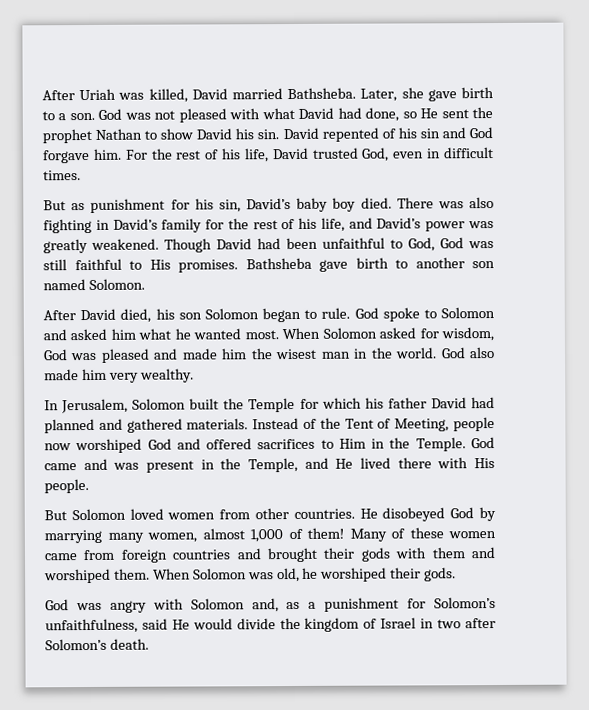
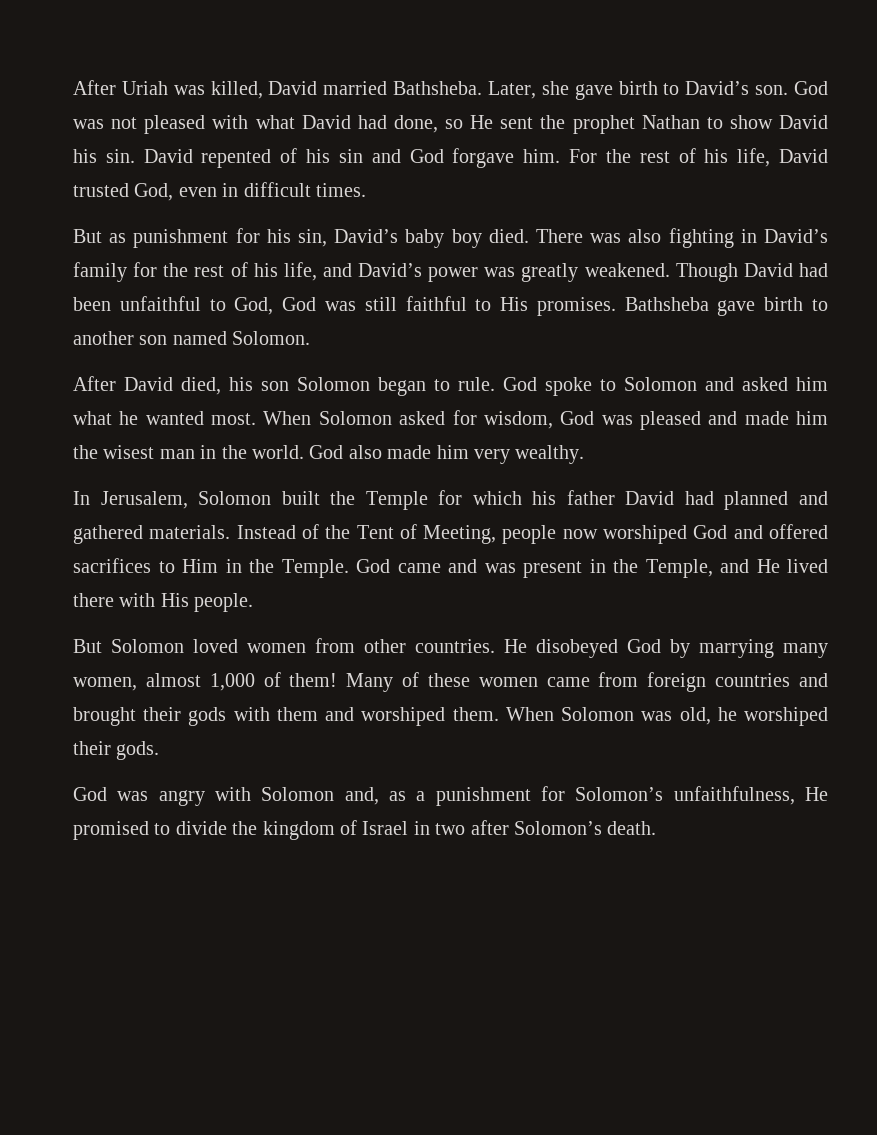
- Later, she gave birth to a son.
+ Later, she gave birth to David’s son.
- God was angry with Solomon and, as a punishment for Solomon’s unfaithfulness, said He would divide the kingdom of Israel in two after Solomon’s death.
+ God was angry with Solomon and, as a punishment for Solomon’s unfaithfulness, He promised to divide the kingdom of Israel in two after Solomon’s death.

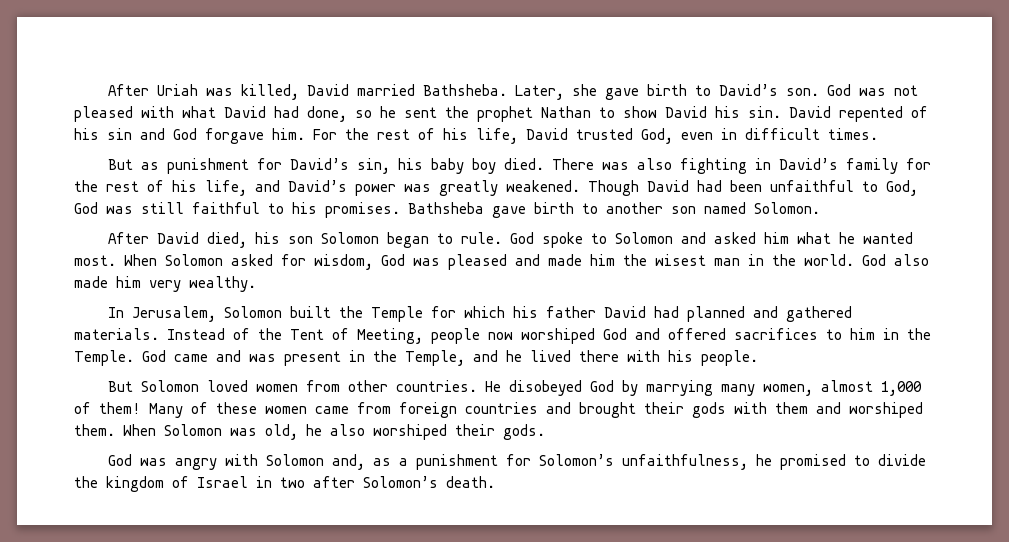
- God was not pleased with what David had done, so He sent the prophet Nathan to show David his sin.
+ God was not pleased with what David had done, so he sent the prophet Nathan to show David his sin.
- But as punishment for his sin, David’s baby boy died.
+ But as punishment for David’s sin, his baby boy died.
- Though David had been unfaithful to God, God was still faithful to His promises.
+ Though David had been unfaithful to God, God was still faithful to his promises.
- Instead of the Tent of Meeting, people now worshiped God and offered sacrifices to Him in the Temple.
+ Instead of the Tent of Meeting, people now worshiped God and offered sacrifices to him in the Temple.
- God came and was present in the Temple, and He lived there with His people.
+ God came and was present in the Temple, and he lived there with his people.
- When Solomon was old, he worshiped their gods.
+ When Solomon was old, he also worshiped their gods.
- God was angry with Solomon and, as a punishment for Solomon’s unfaithfulness, He promised to divide the kingdom of Israel in two after Solomon’s death.
+ God was angry with Solomon and, as a punishment for Solomon’s unfaithfulness, he promised to divide the kingdom of Israel in two after Solomon’s death.

